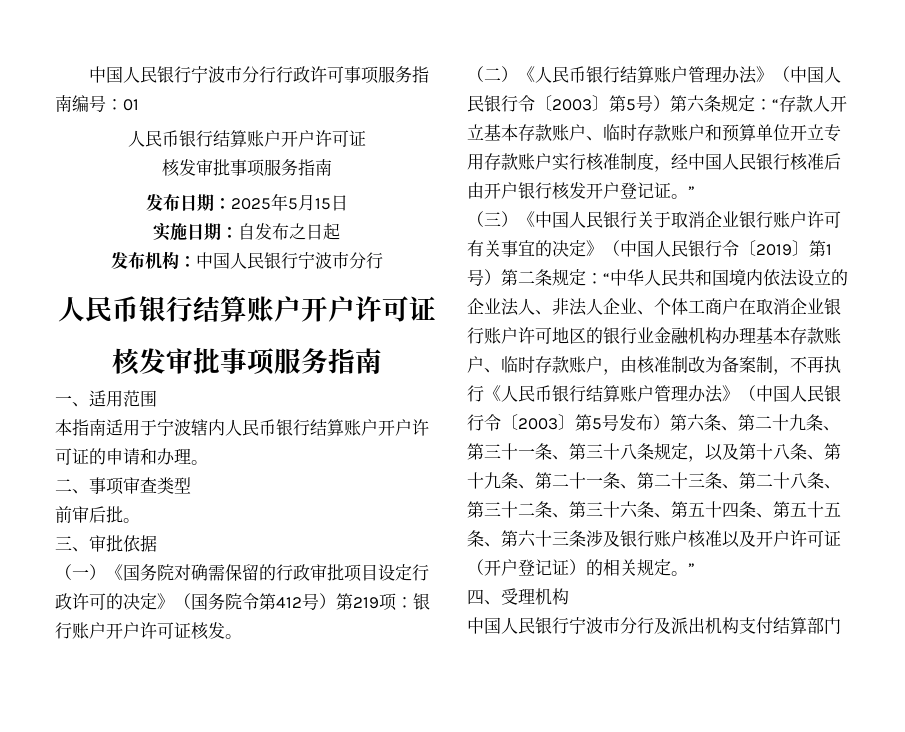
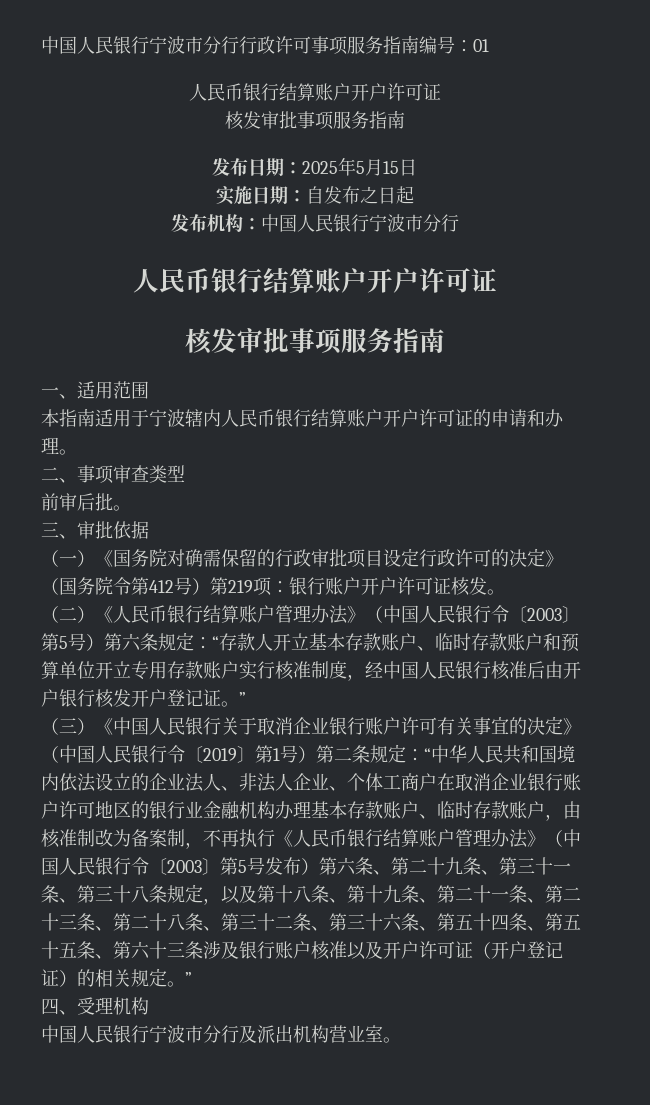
- 中国人民银行宁波市分行及派出机构支付结算部门
+ 中国人民银行宁波市分行及派出机构营业室。

